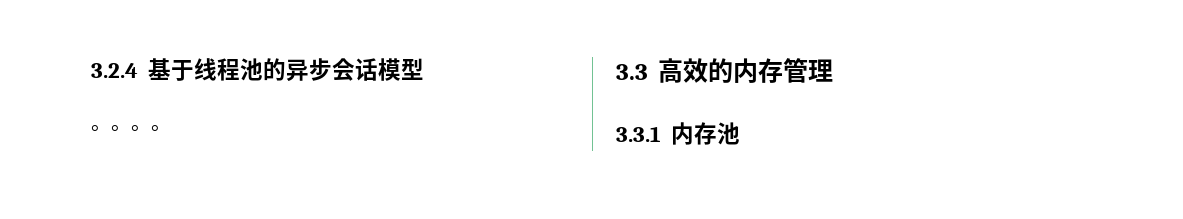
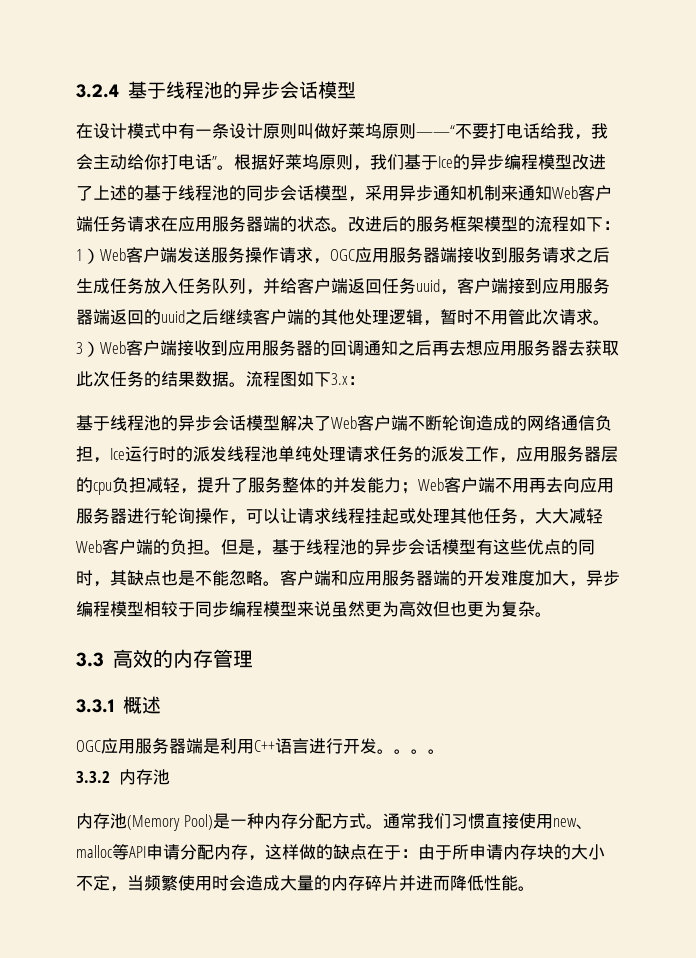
- 。。。。
+ 在设计模式中有一条设计原则叫做好莱坞原则——“不要打电话给我，我会主动给你打电话”。根据好莱坞原则，我们基于Ice的异步编程模型改进了上述的基于线程池的同步会话模型，采用异步通知机制来通知Web客户端任务请求在应用服务器端的状态。改进后的服务框架模型的流程如下：1）Web客户端发送服务操作请求，OGC应用服务器端接收到服务请求之后生成任务放入任务队列，并给客户端返回任务uuid，客户端接到应用服务器端返回的uuid之后继续客户端的其他处理逻辑，暂时不用管此次请求。3）Web客户端接收到应用服务器的回调通知之后再去想应用服务器去获取此次任务的结果数据。流程图如下3.x：
+ 基于线程池的异步会话模型解决了Web客户端不断轮询造成的网络通信负担，Ice运行时的派发线程池单纯处理请求任务的派发工作，应用服务器层的cpu负担减轻，提升了服务整体的并发能力；Web客户端不用再去向应用服务器进行轮询操作，可以让请求线程挂起或处理其他任务，大大减轻Web客户端的负担。但是，基于线程池的异步会话模型有这些优点的同时，其缺点也是不能忽略。客户端和应用服务器端的开发难度加大，异步编程模型相较于同步编程模型来说虽然更为高效但也更为复杂。
- 3.3.1内存池
+ 3.3.1概述
+ OGC应用服务器端是利用C++语言进行开发。。。。
+ 3.3.2内存池
+ 内存池(Memory Pool)是一种内存分配方式。通常我们习惯直接使用new、malloc等API申请分配内存，这样做的缺点在于：由于所申请内存块的大小不定，当频繁使用时会造成大量的内存碎片并进而降低性能。

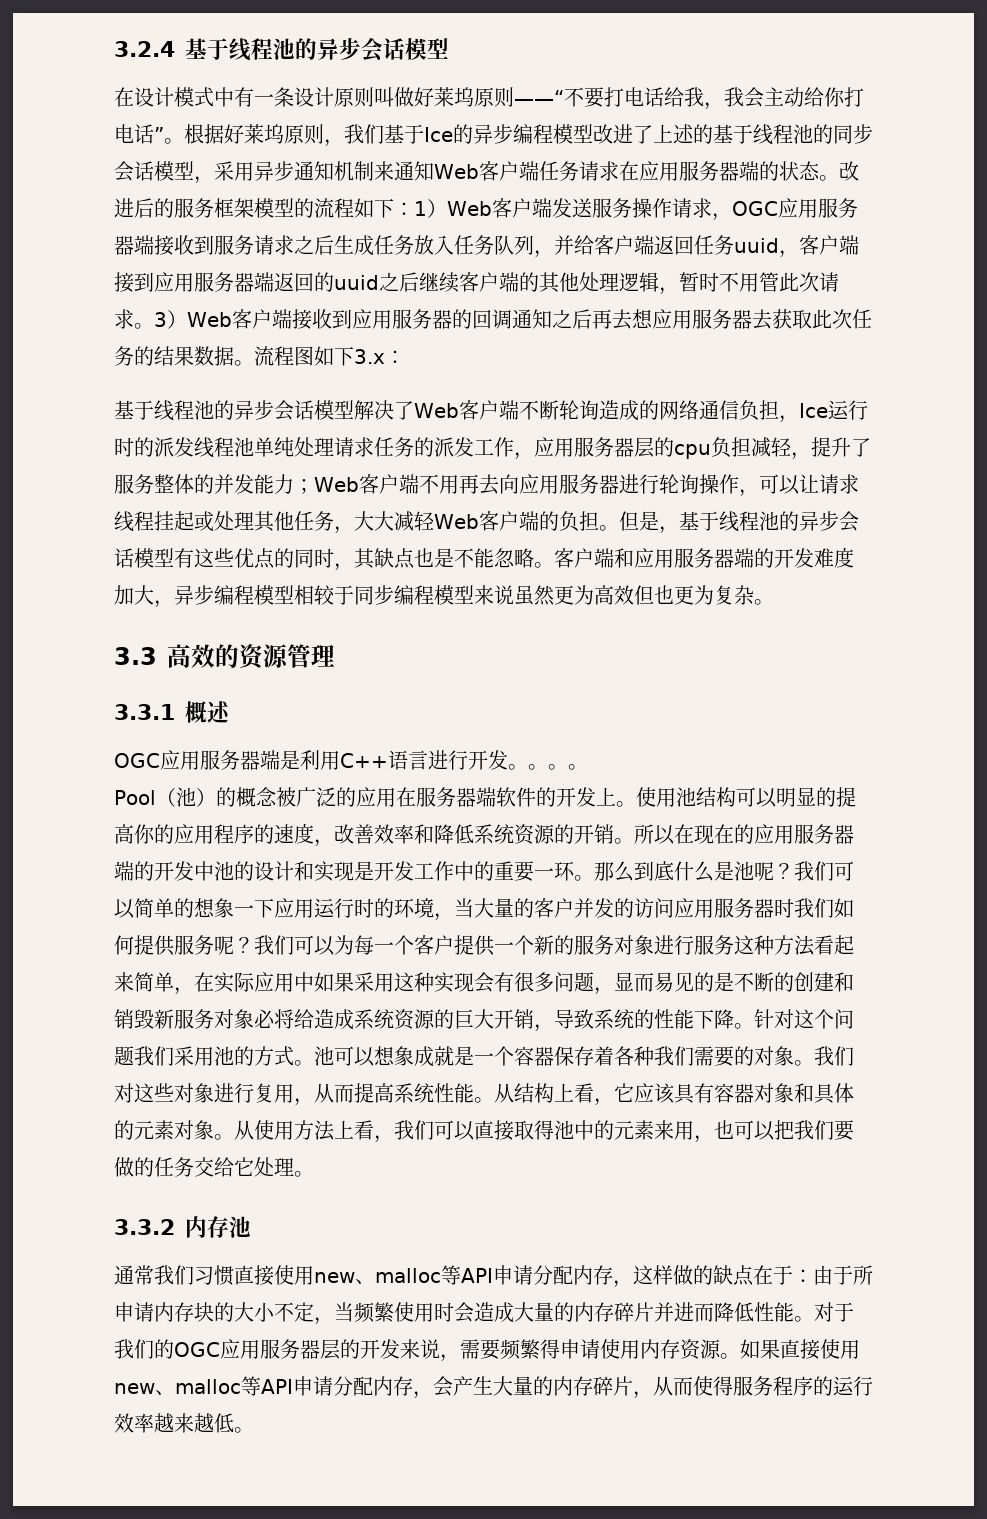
- 3.3高效的内存管理
+ 3.3高效的资源管理
+ Pool（池）的概念被广泛的应用在服务器端软件的开发上。使用池结构可以明显的提高你的应用程序的速度，改善效率和降低系统资源的开销。所以在现在的应用服务器端的开发中池的设计和实现是开发工作中的重要一环。那么到底什么是池呢？我们可以简单的想象一下应用运行时的环境，当大量的客户并发的访问应用服务器时我们如何提供服务呢？我们可以为每一个客户提供一个新的服务对象进行服务这种方法看起来简单，在实际应用中如果采用这种实现会有很多问题，显而易见的是不断的创建和销毁新服务对象必将给造成系统资源的巨大开销，导致系统的性能下降。针对这个问题我们采用池的方式。池可以想象成就是一个容器保存着各种我们需要的对象。我们对这些对象进行复用，从而提高系统性能。从结构上看，它应该具有容器对象和具体的元素对象。从使用方法上看，我们可以直接取得池中的元素来用，也可以把我们要做的任务交给它处理。
  3.3.2内存池
- 内存池(Memory Pool)是一种内存分配方式。通常我们习惯直接使用new、malloc等API申请分配内存，这样做的缺点在于：由于所申请内存块的大小不定，当频繁使用时会造成大量的内存碎片并进而降低性能。
+ 通常我们习惯直接使用new、malloc等API申请分配内存，这样做的缺点在于：由于所申请内存块的大小不定，当频繁使用时会造成大量的内存碎片并进而降低性能。
+ 对于我们的OGC应用服务器层的开发来说，需要频繁得申请使用内存资源。如果直接使用new、malloc等API申请分配内存，会产生大量的内存碎片，从而使得服务程序的运行效率越来越低。

